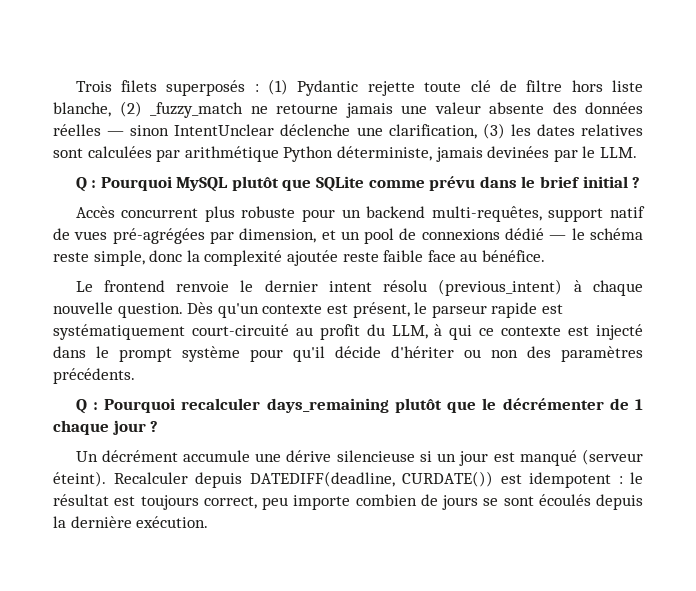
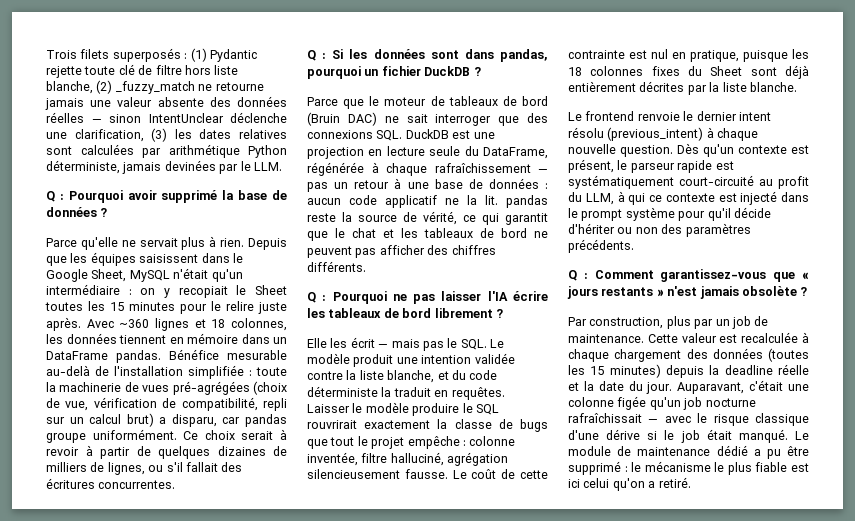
- Q : Pourquoi MySQL plutôt que SQLite comme prévu dans le brief initial ?
- Accès concurrent plus robuste pour un backend multi-requêtes, support natif de vues pré-agrégées par dimension, et un pool de connexions dédié — le schéma reste simple, donc la complexité ajoutée reste faible face au bénéfice.
+ Q : Pourquoi avoir supprimé la base de données ?
+ Parce qu'elle ne servait plus à rien. Depuis que les équipes saisissent dans le Google Sheet, MySQL n'était qu'un intermédiaire : on y recopiait le Sheet toutes les 15 minutes pour le relire juste après. Avec ~360 lignes et 18 colonnes, les données tiennent en mémoire dans un DataFrame pandas. Bénéfice mesurable au-delà de l'installation simplifiée : toute la machinerie de vues pré-agrégées (choix de vue, vérification de compatibilité, repli sur un calcul brut) a disparu, car pandas groupe uniformément. Ce choix serait à revoir à partir de quelques dizaines de milliers de lignes, ou s'il fallait des écritures concurrentes.
+ Q : Si les données sont dans pandas, pourquoi un fichier DuckDB ?
+ Parce que le moteur de tableaux de bord (Bruin DAC) ne sait interroger que des connexions SQL. DuckDB est une projection en lecture seule du DataFrame, régénérée à chaque rafraîchissement — pas un retour à une base de données : aucun code applicatif ne la lit. pandas reste la source de vérité, ce qui garantit que le chat et les tableaux de bord ne peuvent pas afficher des chiffres différents.
+ Q : Pourquoi ne pas laisser l'IA écrire les tableaux de bord librement ?
+ Elle les écrit — mais pas le SQL. Le modèle produit une intention validée contre la liste blanche, et du code déterministe la traduit en requêtes. Laisser le modèle produire le SQL rouvrirait exactement la classe de bugs que tout le projet empêche : colonne inventée, filtre halluciné, agrégation silencieusement fausse. Le coût de cette contrainte est nul en pratique, puisque les 18 colonnes fixes du Sheet sont déjà entièrement décrites par la liste blanche.
- Q : Pourquoi recalculer days_remaining plutôt que le décrémenter de 1 chaque jour ?
- Un décrément accumule une dérive silencieuse si un jour est manqué (serveur éteint). Recalculer depuis DATEDIFF(deadline, CURDATE()) est idempotent : le résultat est toujours correct, peu importe combien de jours se sont écoulés depuis la dernière exécution.
+ Q : Comment garantissez-vous que « jours restants » n'est jamais obsolète ?
+ Par construction, plus par un job de maintenance. Cette valeur est recalculée à chaque chargement des données (toutes les 15 minutes) depuis la deadline réelle et la date du jour. Auparavant, c'était une colonne figée qu'un job nocturne rafraîchissait — avec le risque classique d'une dérive si le job était manqué. Le module de maintenance dédié a pu être supprimé : le mécanisme le plus fiable est ici celui qu'on a retiré.

